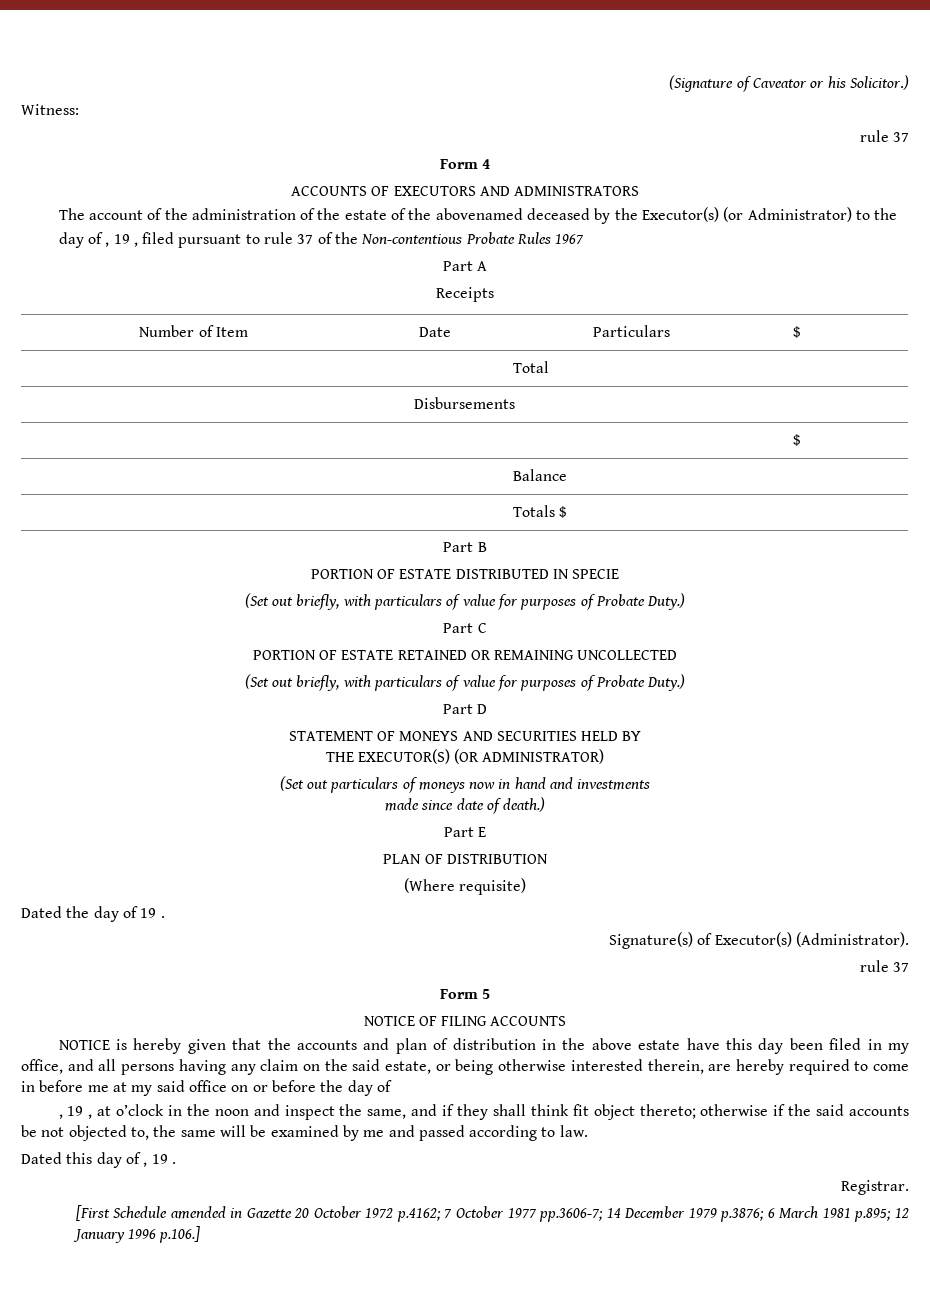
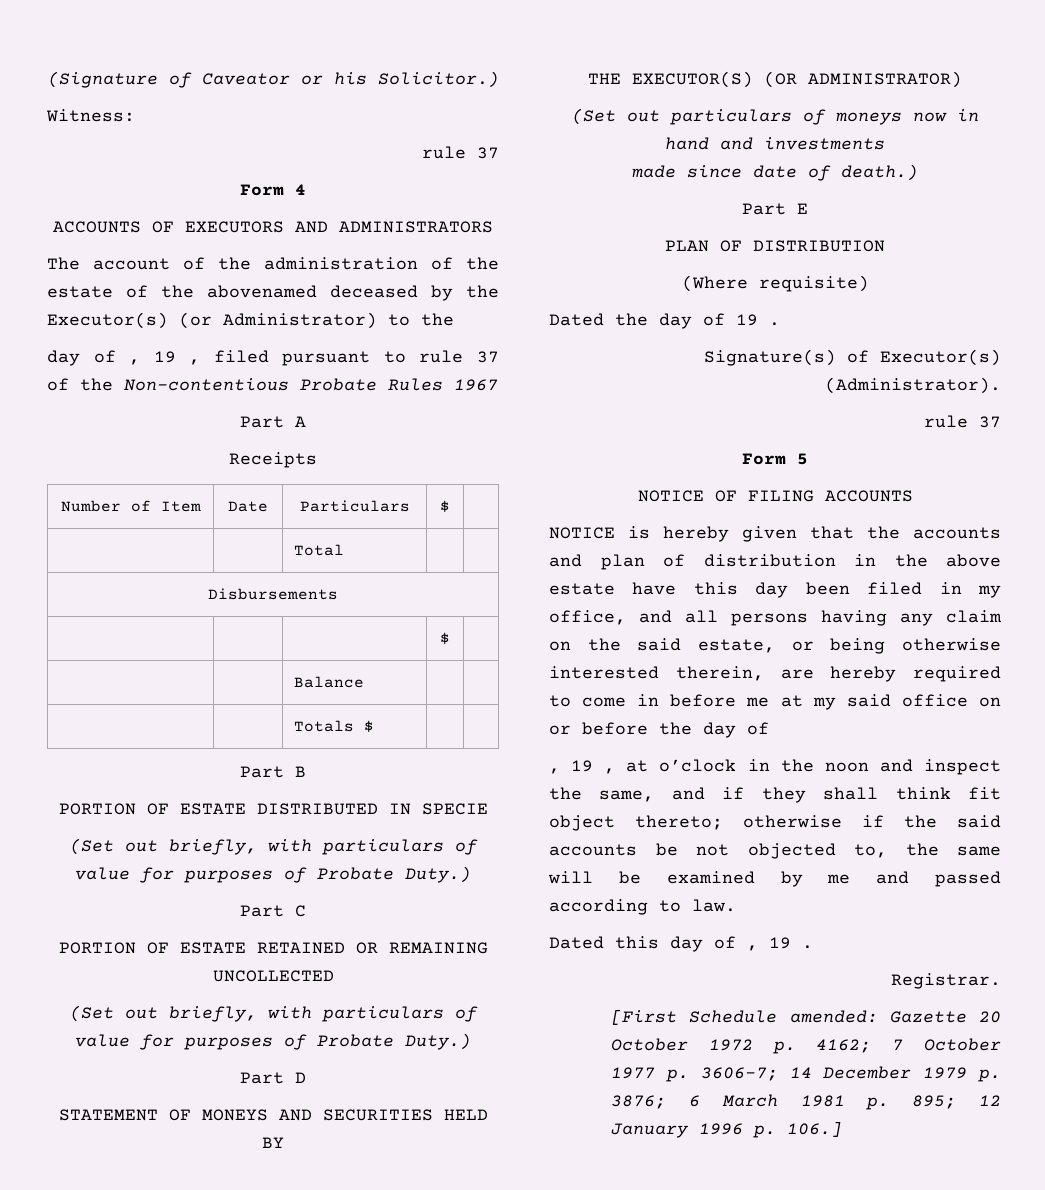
- [First Schedule amended in Gazette 20 October 1972 p.4162; 7 October 1977 pp.3606-7; 14 December 1979 p.3876; 6 March 1981 p.895; 12 January 1996 p.106.]
+ [First Schedule amended: Gazette 20 October 1972 p. 4162; 7 October 1977 p. 3606-7; 14 December 1979 p. 3876; 6 March 1981 p. 895; 12 January 1996 p. 106.]

